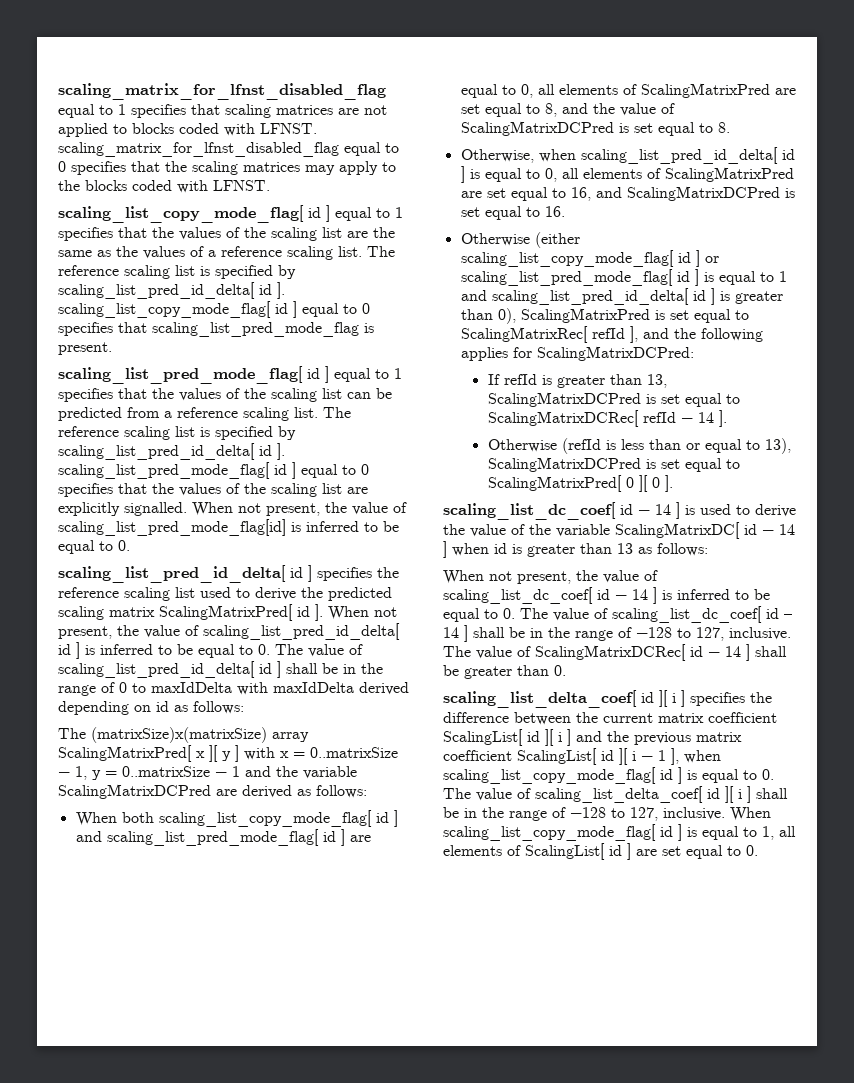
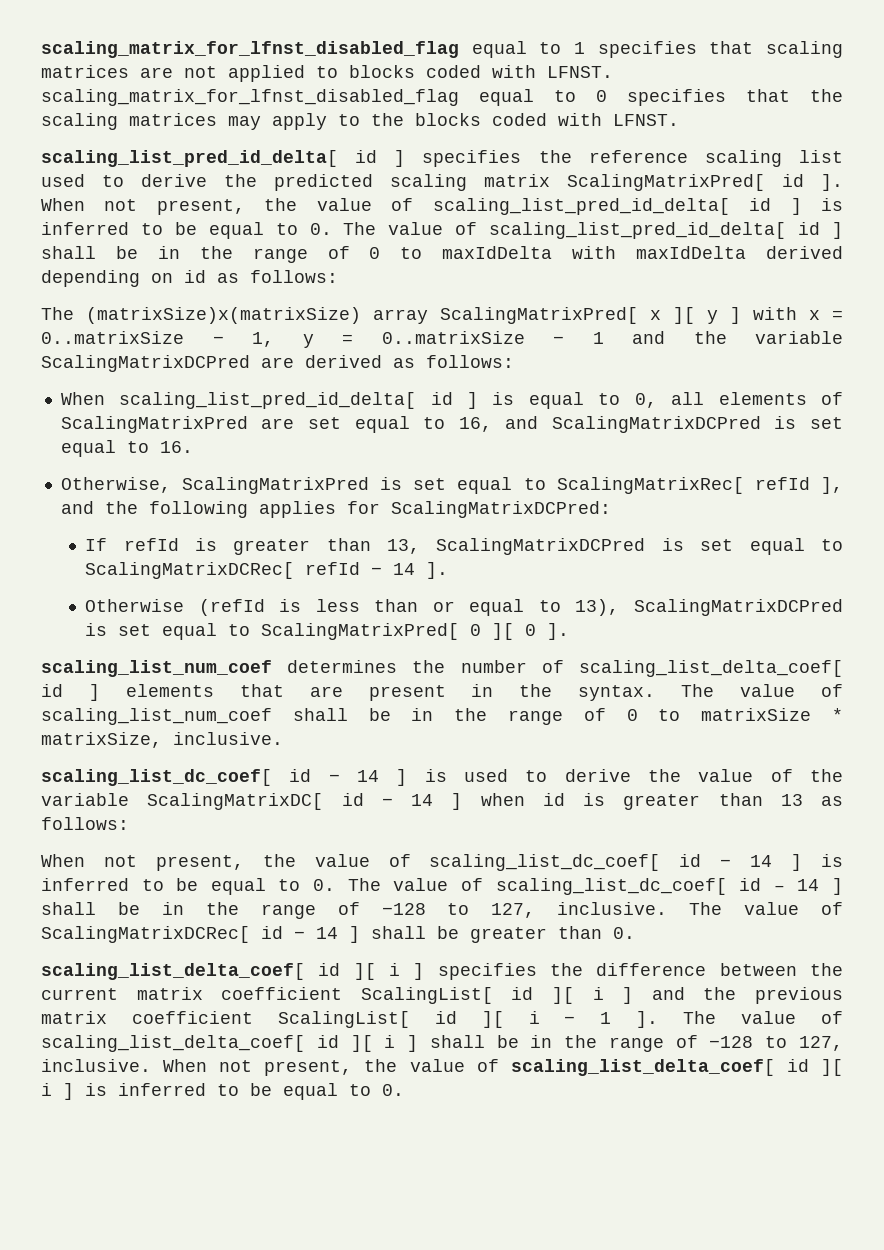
- scaling_list_copy_mode_flag[ id ] equal to 1 specifies that the values of the scaling list are the same as the values of a reference scaling list. The reference scaling list is specified by scaling_list_pred_id_delta[ id ]. scaling_list_copy_mode_flag[ id ] equal to 0 specifies that scaling_list_pred_mode_flag is present.
- scaling_list_pred_mode_flag[ id ] equal to 1 specifies that the values of the scaling list can be predicted from a reference scaling list. The reference scaling list is specified by scaling_list_pred_id_delta[ id ]. scaling_list_pred_mode_flag[ id ] equal to 0 specifies that the values of the scaling list are explicitly signalled. When not present, the value of scaling_list_pred_mode_flag[id] is inferred to be equal to 0.
- When both scaling_list_copy_mode_flag[ id ] and scaling_list_pred_mode_flag[ id ] are equal to 0, all elements of ScalingMatrixPred are set equal to 8, and the value of ScalingMatrixDCPred is set equal to 8.
- Otherwise, when scaling_list_pred_id_delta[ id ] is equal to 0, all elements of ScalingMatrixPred are set equal to 16, and ScalingMatrixDCPred is set equal to 16.
+ When scaling_list_pred_id_delta[ id ] is equal to 0, all elements of ScalingMatrixPred are set equal to 16, and ScalingMatrixDCPred is set equal to 16.
- Otherwise (either scaling_list_copy_mode_flag[ id ] or scaling_list_pred_mode_flag[ id ] is equal to 1 and scaling_list_pred_id_delta[ id ] is greater than 0), ScalingMatrixPred is set equal to ScalingMatrixRec[ refId ], and the following applies for ScalingMatrixDCPred:
+ Otherwise, ScalingMatrixPred is set equal to ScalingMatrixRec[ refId ], and the following applies for ScalingMatrixDCPred:
+ scaling_list_num_coef determines the number of scaling_list_delta_coef[ id ] elements that are present in the syntax. The value of scaling_list_num_coef shall be in the range of 0 to matrixSize * matrixSize, inclusive.
- scaling_list_delta_coef[ id ][ i ] specifies the difference between the current matrix coefficient ScalingList[ id ][ i ] and the previous matrix coefficient ScalingList[ id ][ i − 1 ], when scaling_list_copy_mode_flag[ id ] is equal to 0. The value of scaling_list_delta_coef[ id ][ i ] shall be in the range of −128 to 127, inclusive.
+ scaling_list_delta_coef[ id ][ i ] specifies the difference between the current matrix coefficient ScalingList[ id ][ i ] and the previous matrix coefficient ScalingList[ id ][ i − 1 ]. The value of scaling_list_delta_coef[ id ][ i ] shall be in the range of −128 to 127, inclusive.
- When scaling_list_copy_mode_flag[ id ] is equal to 1, all elements of ScalingList[ id ] are set equal to 0.
+ When not present, the value of scaling_list_delta_coef[ id ][ i ] is inferred to be equal to 0.

